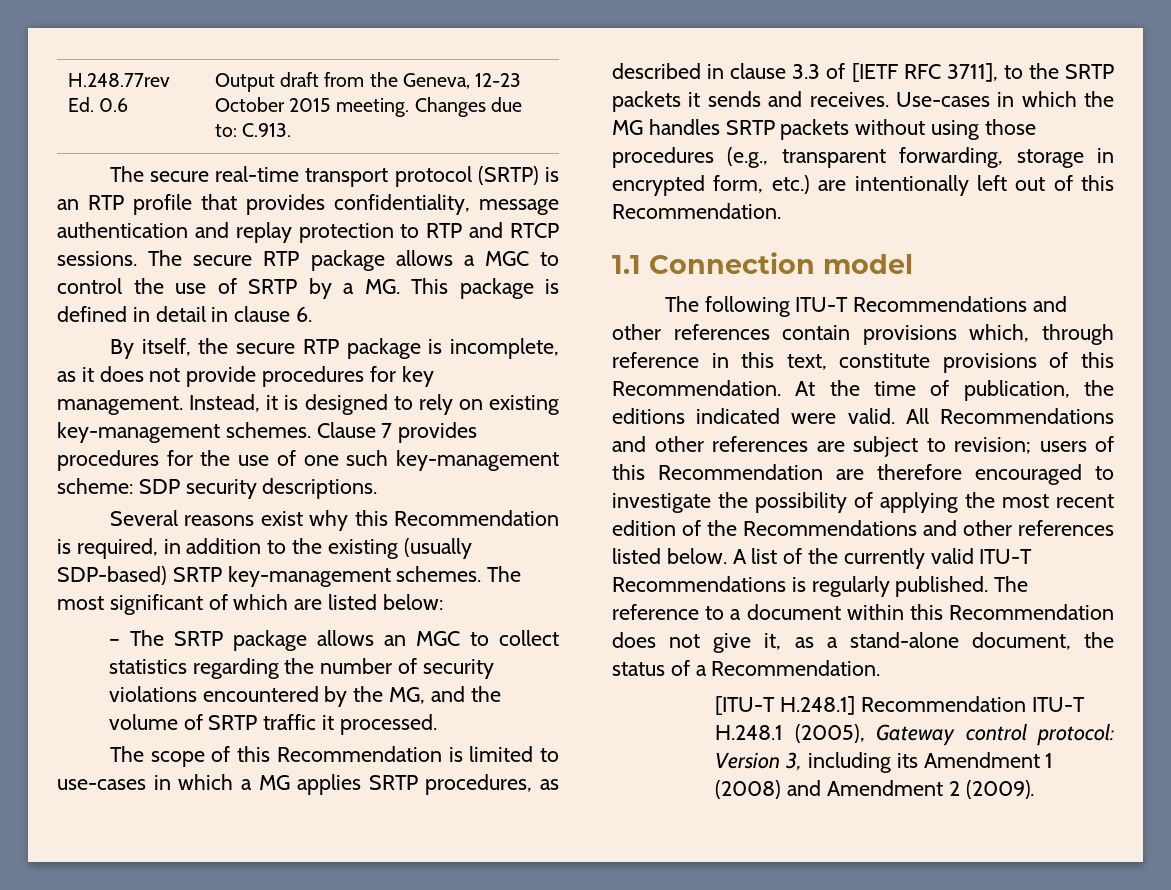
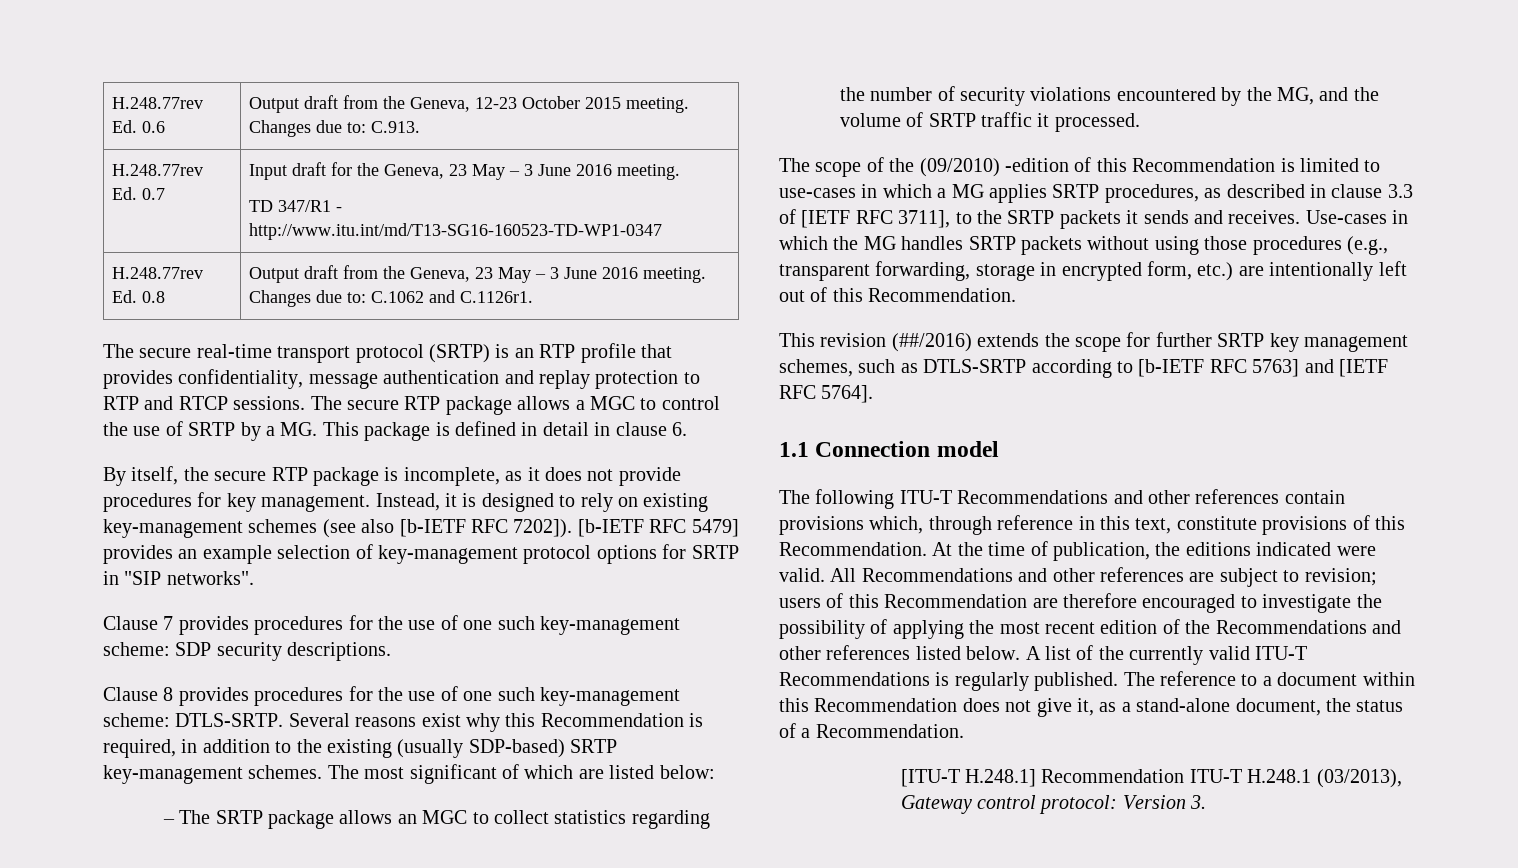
+ H.248.77rev Ed. 0.7 | Input draft for the Geneva, 23 May – 3 June 2016 meeting.
+ TD 347/R1 - http://www.itu.int/md/T13-SG16-160523-TD-WP1-0347
+ H.248.77rev Ed. 0.8 | Output draft from the Geneva, 23 May – 3 June 2016 meeting. Changes due to: C.1062 and C.1126r1.
- Instead, it is designed to rely on existing key-management schemes. Clause 7 provides procedures for the use of one such key-management scheme: SDP security descriptions.
+ Instead, it is designed to rely on existing key-management schemes (see also [b-IETF RFC 7202]). [b-IETF RFC 5479] provides an example selection of key-management protocol options for SRTP in "SIP networks".
+ Clause 7 provides procedures for the use of one such key-management scheme: SDP security descriptions.
+ Clause 8 provides procedures for the use of one such key-management scheme: DTLS-SRTP.
- The scope of this Recommendation is limited to use-cases in which a MG applies SRTP procedures, as described in clause 3.3 of [IETF RFC 3711], to the SRTP packets it sends and receives.
+ The scope of the (09/2010) -edition of this Recommendation is limited to use-cases in which a MG applies SRTP procedures, as described in clause 3.3 of [IETF RFC 3711], to the SRTP packets it sends and receives.
+ This revision (##/2016) extends the scope for further SRTP key management schemes, such as DTLS-SRTP according to [b-IETF RFC 5763] and [IETF RFC 5764].
- [ITU-T H.248.1] Recommendation ITU-T H.248.1 (2005), Gateway control protocol: Version 3, including its Amendment 1 (2008) and Amendment 2 (2009).
+ [ITU-T H.248.1] Recommendation ITU-T H.248.1 (03/2013), Gateway control protocol: Version 3.

